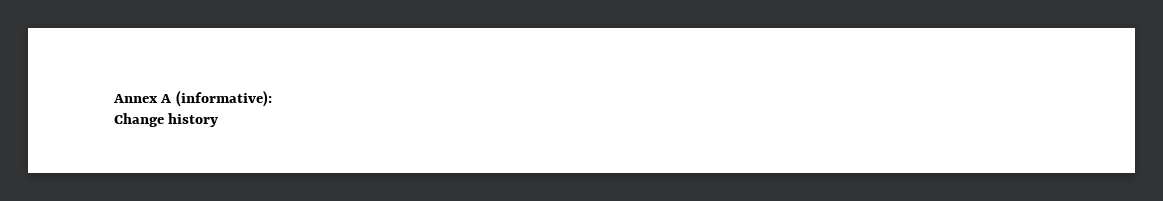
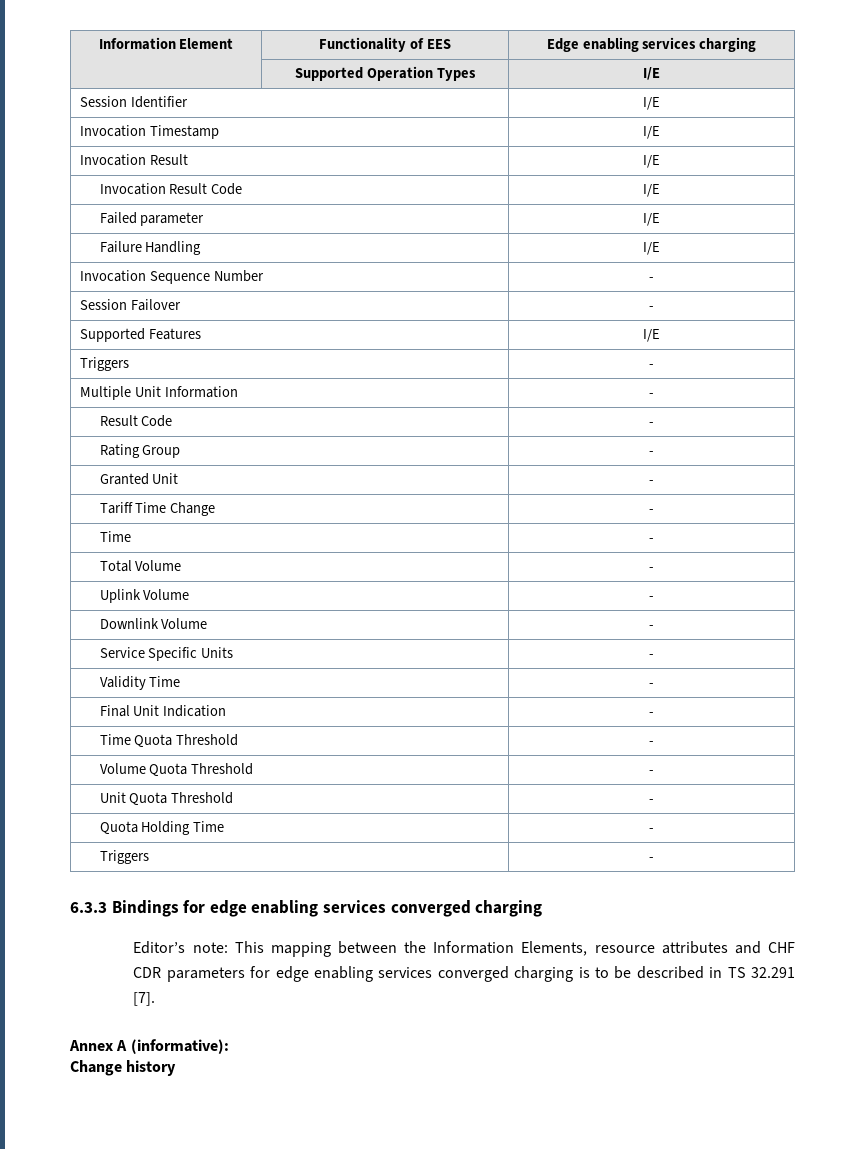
+ Information Element | Functionality of EES | Edge enabling services charging
+ | Supported Operation Types | I/E
+ Session Identifier | I/E
+ Invocation Timestamp | I/E
+ Invocation Result | I/E
+ Invocation Result Code | I/E
+ Failed parameter | I/E
+ Failure Handling | I/E
+ Invocation Sequence Number | -
+ Session Failover | -
+ Supported Features | I/E
+ Triggers | -
+ Multiple Unit Information | -
+ Result Code | -
+ Rating Group | -
+ Granted Unit | -
+ Tariff Time Change | -
+ Time | -
+ Total Volume | -
+ Uplink Volume | -
+ Downlink Volume | -
+ Service Specific Units | -
+ Validity Time | -
+ Final Unit Indication | -
+ Time Quota Threshold | -
+ Volume Quota Threshold | -
+ Unit Quota Threshold | -
+ Quota Holding Time | -
+ Triggers | -
+ 6.3.3 Bindings for edge enabling services converged charging
+ Editor’s note: This mapping between the Information Elements, resource attributes and CHF CDR parameters for edge enabling services converged charging is to be described in TS 32.291 [7].

